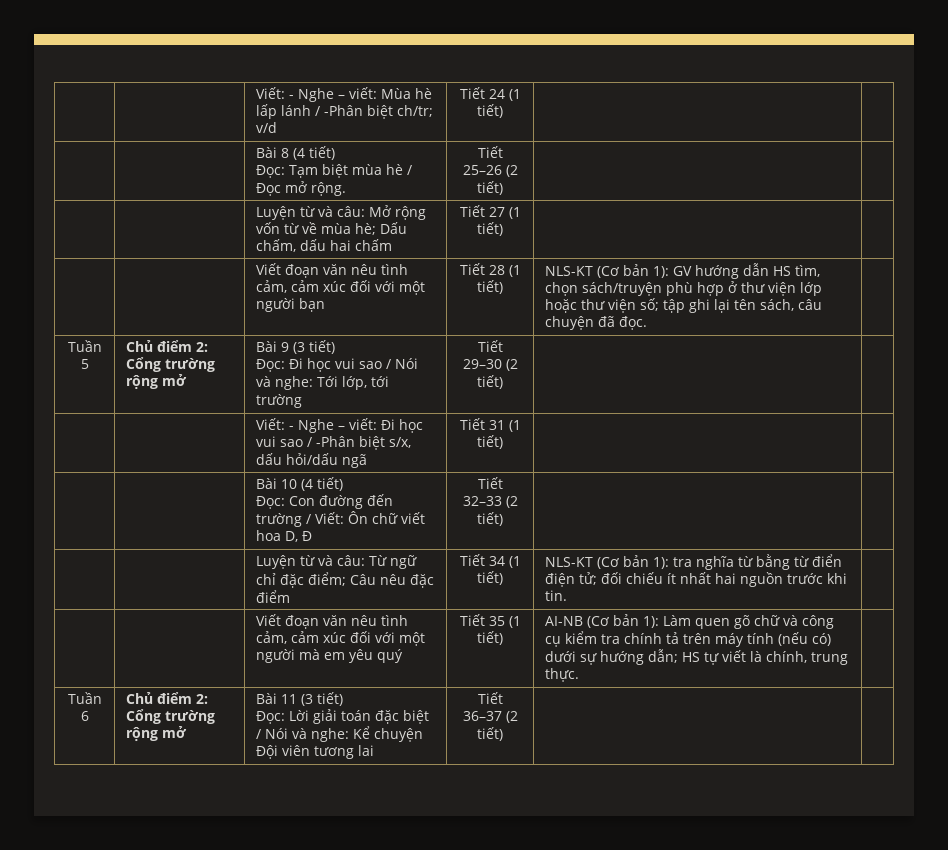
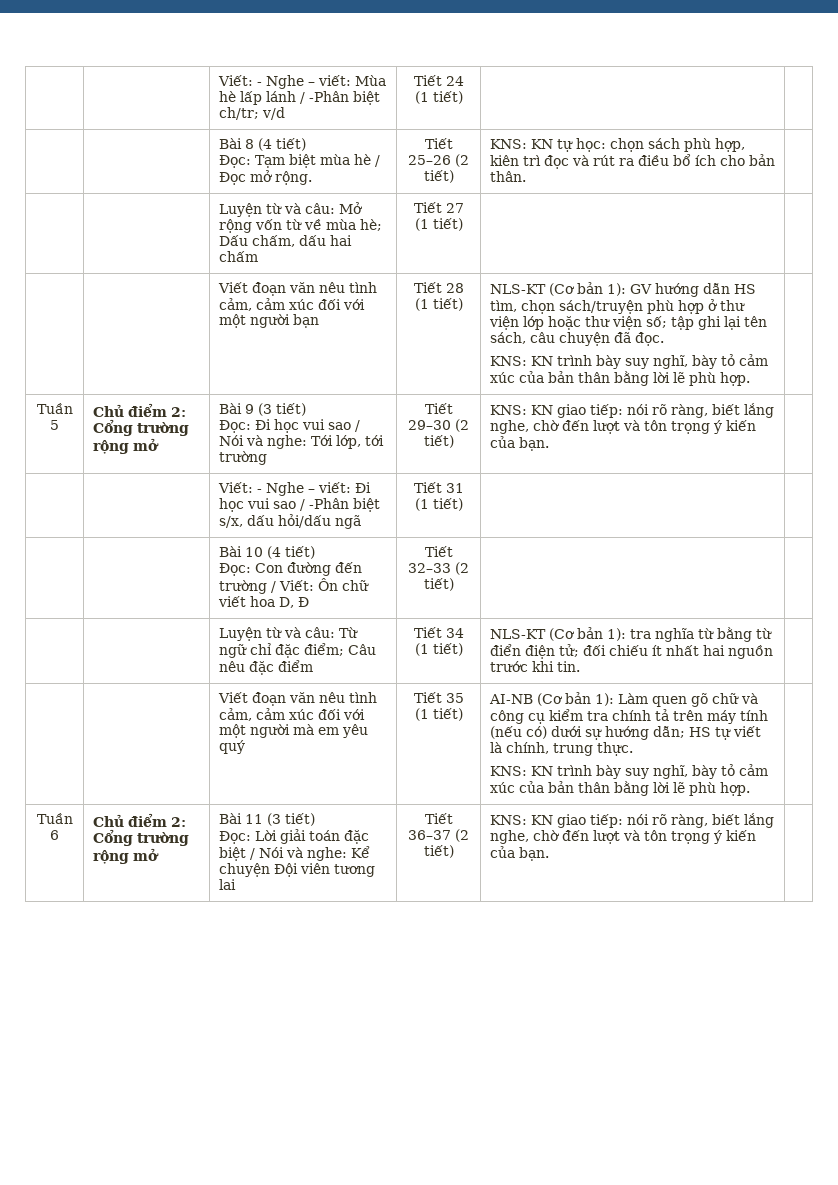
  | | Bài 8 (4 tiết)
- Đọc: Tạm biệt mùa hè / Đọc mở rộng. | Tiết 25–26 (2 tiết) | |
+ Đọc: Tạm biệt mùa hè / Đọc mở rộng. | Tiết 25–26 (2 tiết) | KNS: KN tự học: chọn sách phù hợp, kiên trì đọc và rút ra điều bổ ích cho bản thân. |
  NLS-KT (Cơ bản 1): GV hướng dẫn HS tìm, chọn sách/truyện phù hợp ở thư viện lớp hoặc thư viện số; tập ghi lại tên sách, câu chuyện đã đọc.
+ KNS: KN trình bày suy nghĩ, bày tỏ cảm xúc của bản thân bằng lời lẽ phù hợp.
- Tiết 29–30 (2 tiết)
+ Tiết 29–30 (2 tiết) | KNS: KN giao tiếp: nói rõ ràng, biết lắng nghe, chờ đến lượt và tôn trọng ý kiến của bạn.
  AI-NB (Cơ bản 1): Làm quen gõ chữ và công cụ kiểm tra chính tả trên máy tính (nếu có) dưới sự hướng dẫn; HS tự viết là chính, trung thực.
+ KNS: KN trình bày suy nghĩ, bày tỏ cảm xúc của bản thân bằng lời lẽ phù hợp.
- Tiết 36–37 (2 tiết)
+ Tiết 36–37 (2 tiết) | KNS: KN giao tiếp: nói rõ ràng, biết lắng nghe, chờ đến lượt và tôn trọng ý kiến của bạn.

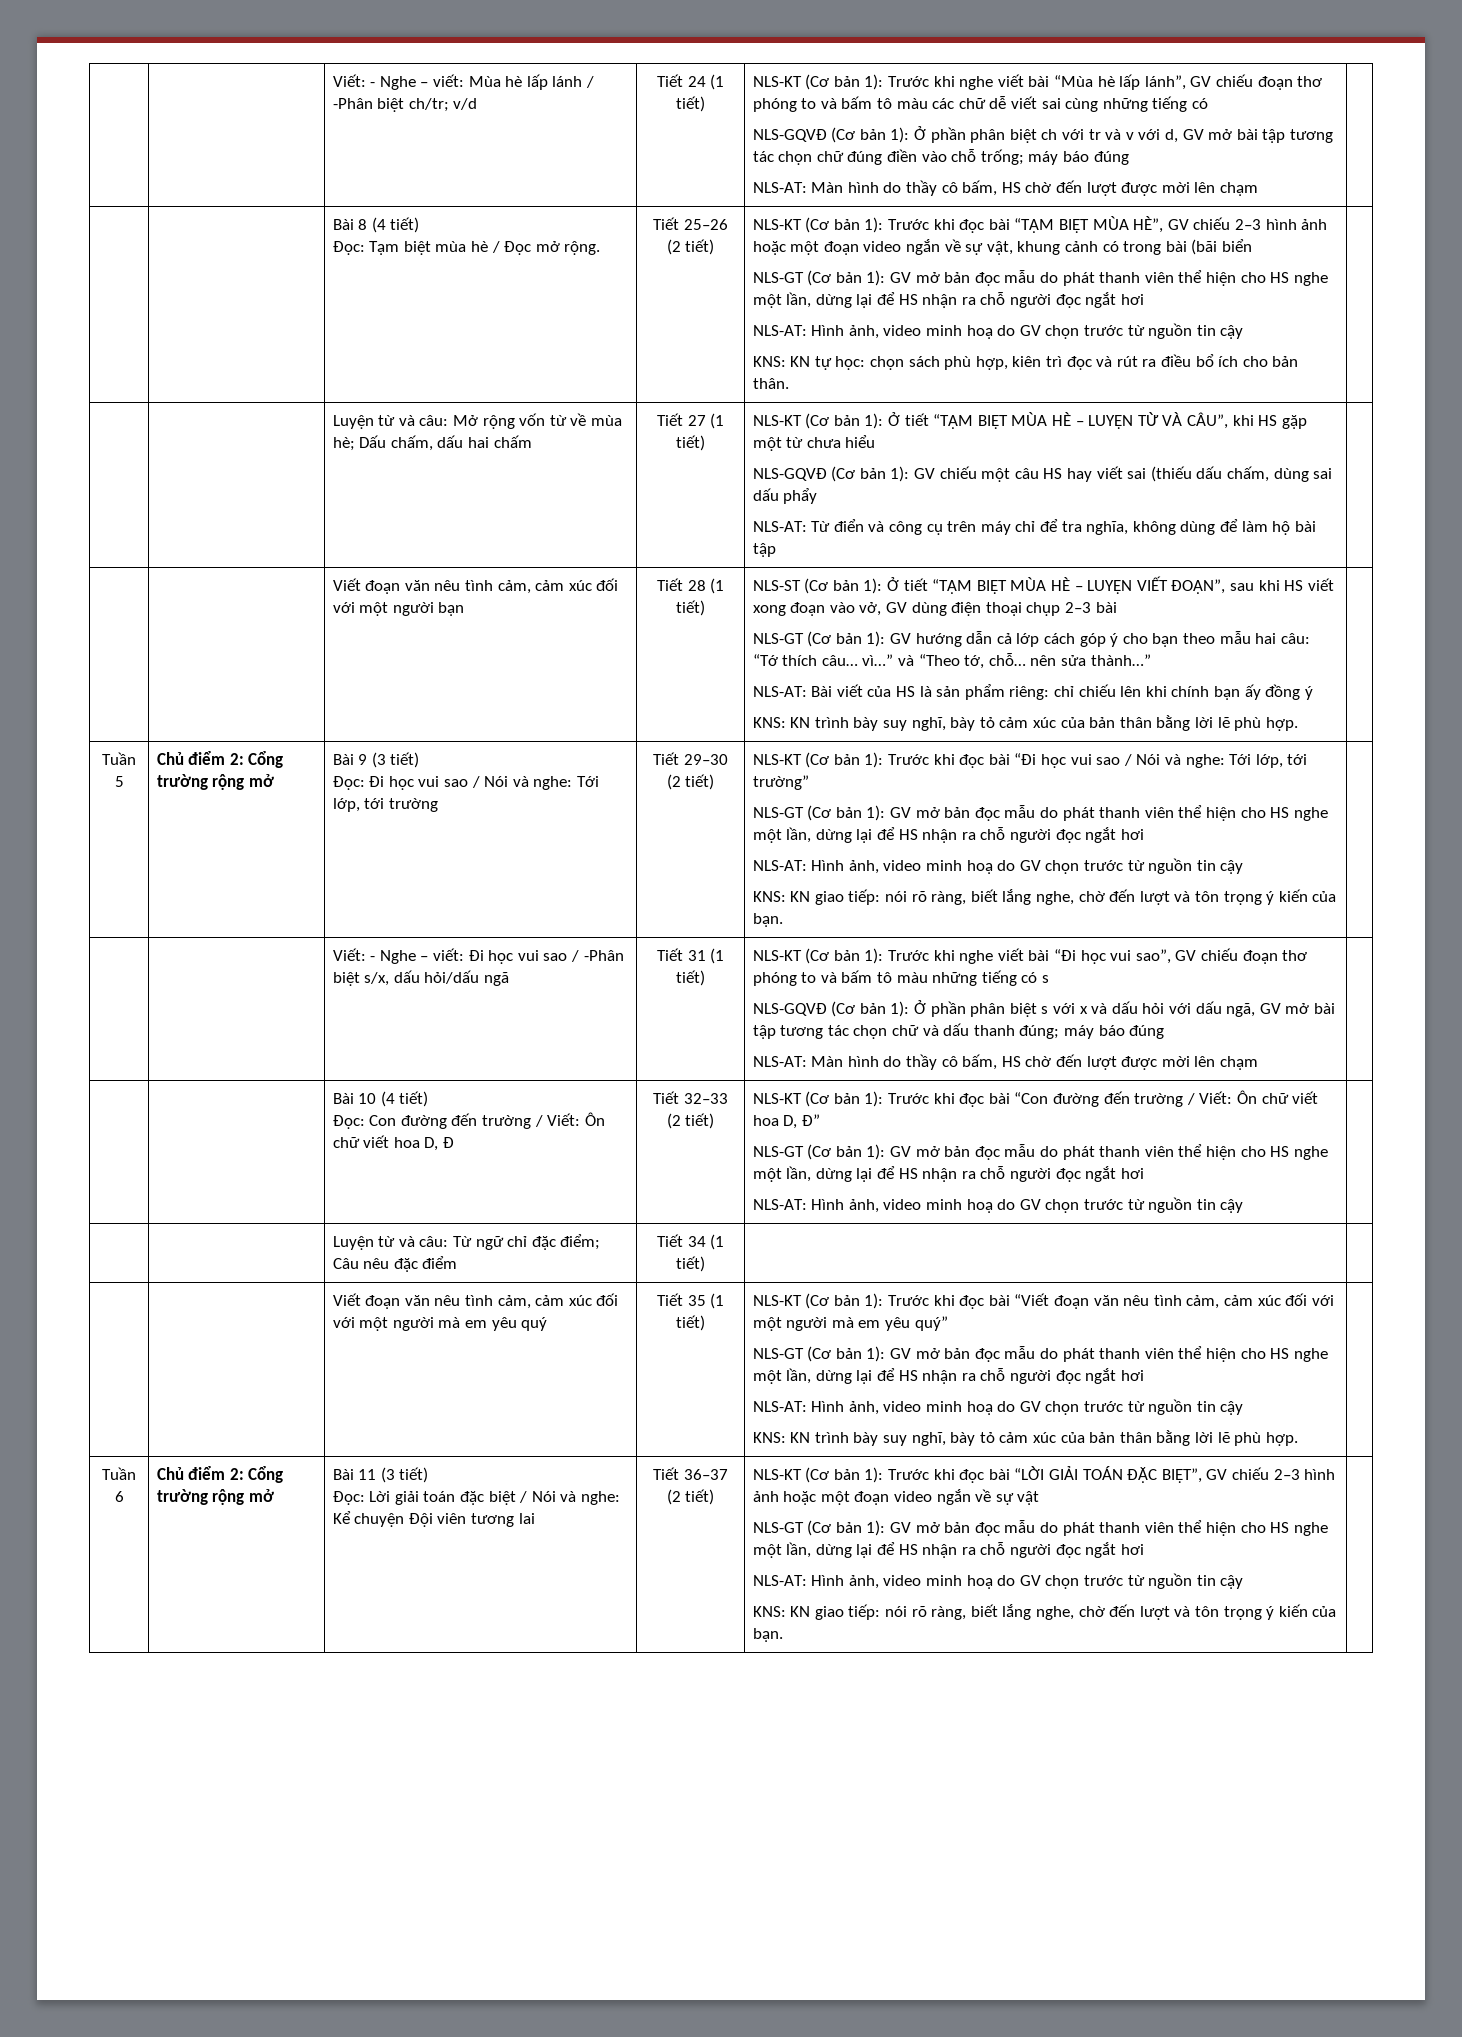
+ NLS-KT (Cơ bản 1): Trước khi nghe viết bài “Mùa hè lấp lánh”, GV chiếu đoạn thơ phóng to và bấm tô màu các chữ dễ viết sai cùng những tiếng có
+ NLS-GQVĐ (Cơ bản 1): Ở phần phân biệt ch với tr và v với d, GV mở bài tập tương tác chọn chữ đúng điền vào chỗ trống; máy báo đúng
+ NLS-AT: Màn hình do thầy cô bấm, HS chờ đến lượt được mời lên chạm
+ NLS-KT (Cơ bản 1): Trước khi đọc bài “TẠM BIỆT MÙA HÈ”, GV chiếu 2–3 hình ảnh hoặc một đoạn video ngắn về sự vật, khung cảnh có trong bài (bãi biển
+ NLS-GT (Cơ bản 1): GV mở bản đọc mẫu do phát thanh viên thể hiện cho HS nghe một lần, dừng lại để HS nhận ra chỗ người đọc ngắt hơi
+ NLS-AT: Hình ảnh, video minh hoạ do GV chọn trước từ nguồn tin cậy
+ NLS-KT (Cơ bản 1): Ở tiết “TẠM BIỆT MÙA HÈ – LUYỆN TỪ VÀ CÂU”, khi HS gặp một từ chưa hiểu
+ NLS-GQVĐ (Cơ bản 1): GV chiếu một câu HS hay viết sai (thiếu dấu chấm, dùng sai dấu phẩy
+ NLS-AT: Từ điển và công cụ trên máy chỉ để tra nghĩa, không dùng để làm hộ bài tập
- NLS-KT (Cơ bản 1): GV hướng dẫn HS tìm, chọn sách/truyện phù hợp ở thư viện lớp hoặc thư viện số; tập ghi lại tên sách, câu chuyện đã đọc.
+ NLS-ST (Cơ bản 1): Ở tiết “TẠM BIỆT MÙA HÈ – LUYỆN VIẾT ĐOẠN”, sau khi HS viết xong đoạn vào vở, GV dùng điện thoại chụp 2–3 bài
+ NLS-GT (Cơ bản 1): GV hướng dẫn cả lớp cách góp ý cho bạn theo mẫu hai câu: “Tớ thích câu… vì…” và “Theo tớ, chỗ… nên sửa thành…”
+ NLS-AT: Bài viết của HS là sản phẩm riêng: chỉ chiếu lên khi chính bạn ấy đồng ý
+ NLS-KT (Cơ bản 1): Trước khi đọc bài “Đi học vui sao / Nói và nghe: Tới lớp, tới trường”
+ NLS-GT (Cơ bản 1): GV mở bản đọc mẫu do phát thanh viên thể hiện cho HS nghe một lần, dừng lại để HS nhận ra chỗ người đọc ngắt hơi
+ NLS-AT: Hình ảnh, video minh hoạ do GV chọn trước từ nguồn tin cậy
+ NLS-KT (Cơ bản 1): Trước khi nghe viết bài “Đi học vui sao”, GV chiếu đoạn thơ phóng to và bấm tô màu những tiếng có s
+ NLS-GQVĐ (Cơ bản 1): Ở phần phân biệt s với x và dấu hỏi với dấu ngã, GV mở bài tập tương tác chọn chữ và dấu thanh đúng; máy báo đúng
+ NLS-AT: Màn hình do thầy cô bấm, HS chờ đến lượt được mời lên chạm
+ NLS-KT (Cơ bản 1): Trước khi đọc bài “Con đường đến trường / Viết: Ôn chữ viết hoa D, Đ”
+ NLS-GT (Cơ bản 1): GV mở bản đọc mẫu do phát thanh viên thể hiện cho HS nghe một lần, dừng lại để HS nhận ra chỗ người đọc ngắt hơi
+ NLS-AT: Hình ảnh, video minh hoạ do GV chọn trước từ nguồn tin cậy
- | | Luyện từ và câu: Từ ngữ chỉ đặc điểm; Câu nêu đặc điểm | Tiết 34 (1 tiết) | NLS-KT (Cơ bản 1): tra nghĩa từ bằng từ điển điện tử; đối chiếu ít nhất hai nguồn trước khi tin. |
+ | | Luyện từ và câu: Từ ngữ chỉ đặc điểm; Câu nêu đặc điểm | Tiết 34 (1 tiết) | |
- AI-NB (Cơ bản 1): Làm quen gõ chữ và công cụ kiểm tra chính tả trên máy tính (nếu có) dưới sự hướng dẫn; HS tự viết là chính, trung thực.
+ NLS-KT (Cơ bản 1): Trước khi đọc bài “Viết đoạn văn nêu tình cảm, cảm xúc đối với một người mà em yêu quý”
+ NLS-GT (Cơ bản 1): GV mở bản đọc mẫu do phát thanh viên thể hiện cho HS nghe một lần, dừng lại để HS nhận ra chỗ người đọc ngắt hơi
+ NLS-AT: Hình ảnh, video minh hoạ do GV chọn trước từ nguồn tin cậy
+ NLS-KT (Cơ bản 1): Trước khi đọc bài “LỜI GIẢI TOÁN ĐẶC BIỆT”, GV chiếu 2–3 hình ảnh hoặc một đoạn video ngắn về sự vật
+ NLS-GT (Cơ bản 1): GV mở bản đọc mẫu do phát thanh viên thể hiện cho HS nghe một lần, dừng lại để HS nhận ra chỗ người đọc ngắt hơi
+ NLS-AT: Hình ảnh, video minh hoạ do GV chọn trước từ nguồn tin cậy

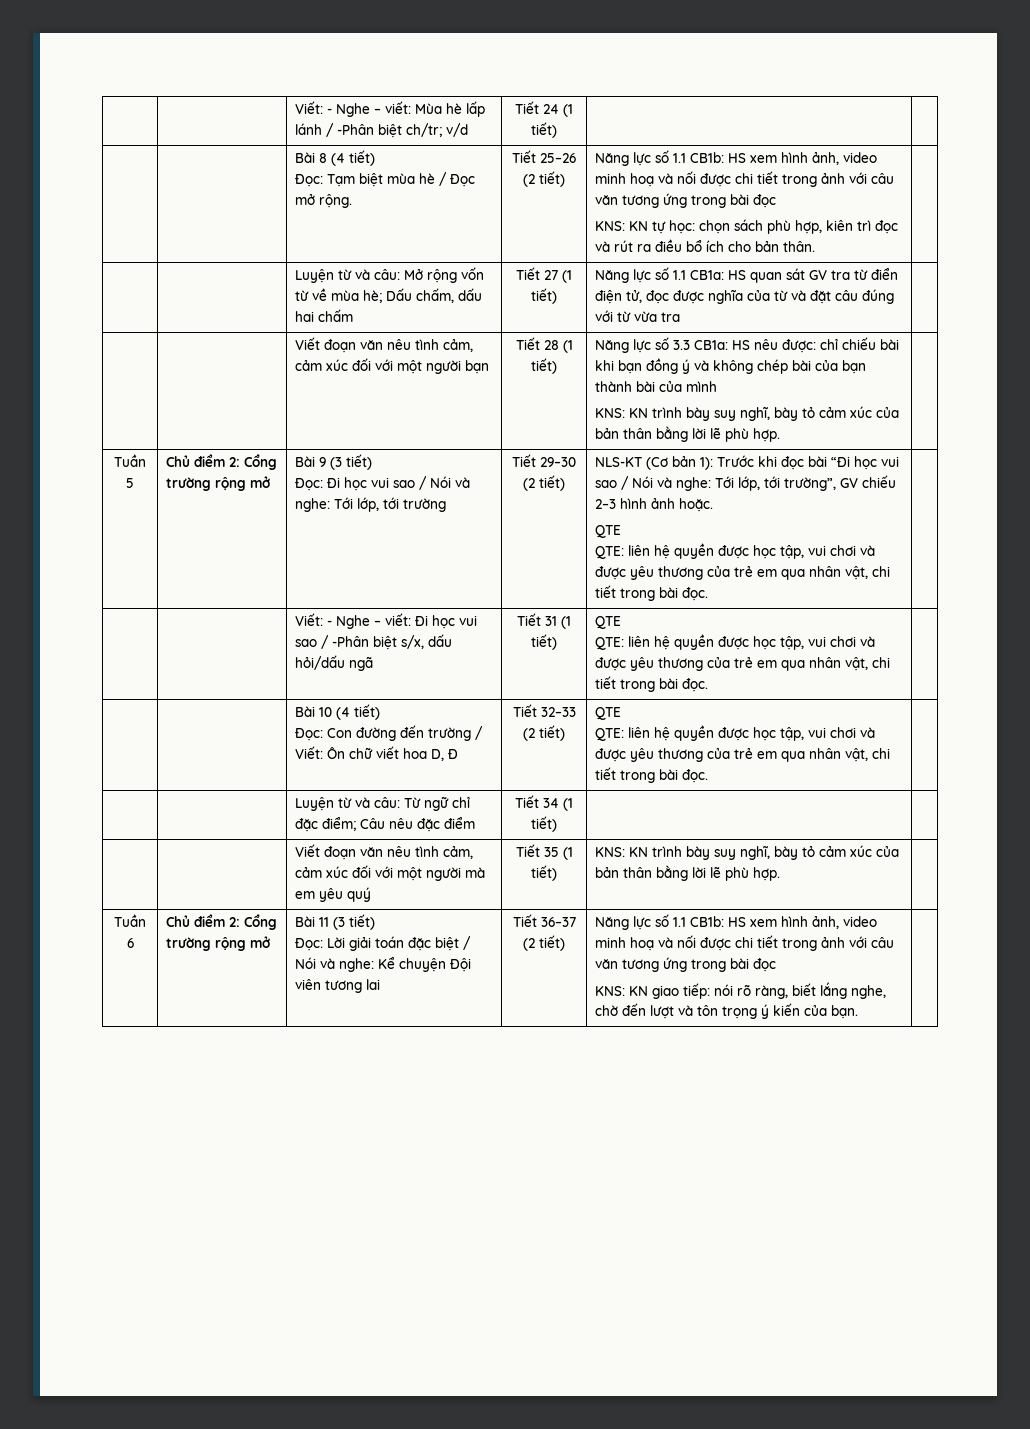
- NLS-KT (Cơ bản 1): Trước khi nghe viết bài “Mùa hè lấp lánh”, GV chiếu đoạn thơ phóng to và bấm tô màu các chữ dễ viết sai cùng những tiếng có
- NLS-GQVĐ (Cơ bản 1): Ở phần phân biệt ch với tr và v với d, GV mở bài tập tương tác chọn chữ đúng điền vào chỗ trống; máy báo đúng
- NLS-AT: Màn hình do thầy cô bấm, HS chờ đến lượt được mời lên chạm
- Tiết 25–26 (2 tiết) | NLS-KT (Cơ bản 1): Trước khi đọc bài “TẠM BIỆT MÙA HÈ”, GV chiếu 2–3 hình ảnh hoặc một đoạn video ngắn về sự vật, khung cảnh có trong bài (bãi biển
- NLS-GT (Cơ bản 1): GV mở bản đọc mẫu do phát thanh viên thể hiện cho HS nghe một lần, dừng lại để HS nhận ra chỗ người đọc ngắt hơi
- NLS-AT: Hình ảnh, video minh hoạ do GV chọn trước từ nguồn tin cậy
+ Tiết 25–26 (2 tiết) | Năng lực số 1.1 CB1b: HS xem hình ảnh, video minh hoạ và nối được chi tiết trong ảnh với câu văn tương ứng trong bài đọc
- NLS-KT (Cơ bản 1): Ở tiết “TẠM BIỆT MÙA HÈ – LUYỆN TỪ VÀ CÂU”, khi HS gặp một từ chưa hiểu
- NLS-GQVĐ (Cơ bản 1): GV chiếu một câu HS hay viết sai (thiếu dấu chấm, dùng sai dấu phẩy
- NLS-AT: Từ điển và công cụ trên máy chỉ để tra nghĩa, không dùng để làm hộ bài tập
+ Năng lực số 1.1 CB1a: HS quan sát GV tra từ điển điện tử, đọc được nghĩa của từ và đặt câu đúng với từ vừa tra
- NLS-ST (Cơ bản 1): Ở tiết “TẠM BIỆT MÙA HÈ – LUYỆN VIẾT ĐOẠN”, sau khi HS viết xong đoạn vào vở, GV dùng điện thoại chụp 2–3 bài
- NLS-GT (Cơ bản 1): GV hướng dẫn cả lớp cách góp ý cho bạn theo mẫu hai câu: “Tớ thích câu… vì…” và “Theo tớ, chỗ… nên sửa thành…”
- NLS-AT: Bài viết của HS là sản phẩm riêng: chỉ chiếu lên khi chính bạn ấy đồng ý
+ Năng lực số 3.3 CB1a: HS nêu được: chỉ chiếu bài khi bạn đồng ý và không chép bài của bạn thành bài của mình
- NLS-KT (Cơ bản 1): Trước khi đọc bài “Đi học vui sao / Nói và nghe: Tới lớp, tới trường”
- NLS-GT (Cơ bản 1): GV mở bản đọc mẫu do phát thanh viên thể hiện cho HS nghe một lần, dừng lại để HS nhận ra chỗ người đọc ngắt hơi
- NLS-AT: Hình ảnh, video minh hoạ do GV chọn trước từ nguồn tin cậy
- KNS: KN giao tiếp: nói rõ ràng, biết lắng nghe, chờ đến lượt và tôn trọng ý kiến của bạn.
+ NLS-KT (Cơ bản 1): Trước khi đọc bài “Đi học vui sao / Nói và nghe: Tới lớp, tới trường”, GV chiếu 2–3 hình ảnh hoặc.
+ QTE
+ QTE: liên hệ quyền được học tập, vui chơi và được yêu thương của trẻ em qua nhân vật, chi tiết trong bài đọc.
- Tiết 31 (1 tiết) | NLS-KT (Cơ bản 1): Trước khi nghe viết bài “Đi học vui sao”, GV chiếu đoạn thơ phóng to và bấm tô màu những tiếng có s
- NLS-GQVĐ (Cơ bản 1): Ở phần phân biệt s với x và dấu hỏi với dấu ngã, GV mở bài tập tương tác chọn chữ và dấu thanh đúng; máy báo đúng
- NLS-AT: Màn hình do thầy cô bấm, HS chờ đến lượt được mời lên chạm
+ Tiết 31 (1 tiết) | QTE
+ QTE: liên hệ quyền được học tập, vui chơi và được yêu thương của trẻ em qua nhân vật, chi tiết trong bài đọc.
- Tiết 32–33 (2 tiết) | NLS-KT (Cơ bản 1): Trước khi đọc bài “Con đường đến trường / Viết: Ôn chữ viết hoa D, Đ”
- NLS-GT (Cơ bản 1): GV mở bản đọc mẫu do phát thanh viên thể hiện cho HS nghe một lần, dừng lại để HS nhận ra chỗ người đọc ngắt hơi
- NLS-AT: Hình ảnh, video minh hoạ do GV chọn trước từ nguồn tin cậy
+ Tiết 32–33 (2 tiết) | QTE
+ QTE: liên hệ quyền được học tập, vui chơi và được yêu thương của trẻ em qua nhân vật, chi tiết trong bài đọc.
- NLS-KT (Cơ bản 1): Trước khi đọc bài “Viết đoạn văn nêu tình cảm, cảm xúc đối với một người mà em yêu quý”
- NLS-GT (Cơ bản 1): GV mở bản đọc mẫu do phát thanh viên thể hiện cho HS nghe một lần, dừng lại để HS nhận ra chỗ người đọc ngắt hơi
- NLS-AT: Hình ảnh, video minh hoạ do GV chọn trước từ nguồn tin cậy
- Tiết 36–37 (2 tiết) | NLS-KT (Cơ bản 1): Trước khi đọc bài “LỜI GIẢI TOÁN ĐẶC BIỆT”, GV chiếu 2–3 hình ảnh hoặc một đoạn video ngắn về sự vật
- NLS-GT (Cơ bản 1): GV mở bản đọc mẫu do phát thanh viên thể hiện cho HS nghe một lần, dừng lại để HS nhận ra chỗ người đọc ngắt hơi
- NLS-AT: Hình ảnh, video minh hoạ do GV chọn trước từ nguồn tin cậy
+ Tiết 36–37 (2 tiết) | Năng lực số 1.1 CB1b: HS xem hình ảnh, video minh hoạ và nối được chi tiết trong ảnh với câu văn tương ứng trong bài đọc

